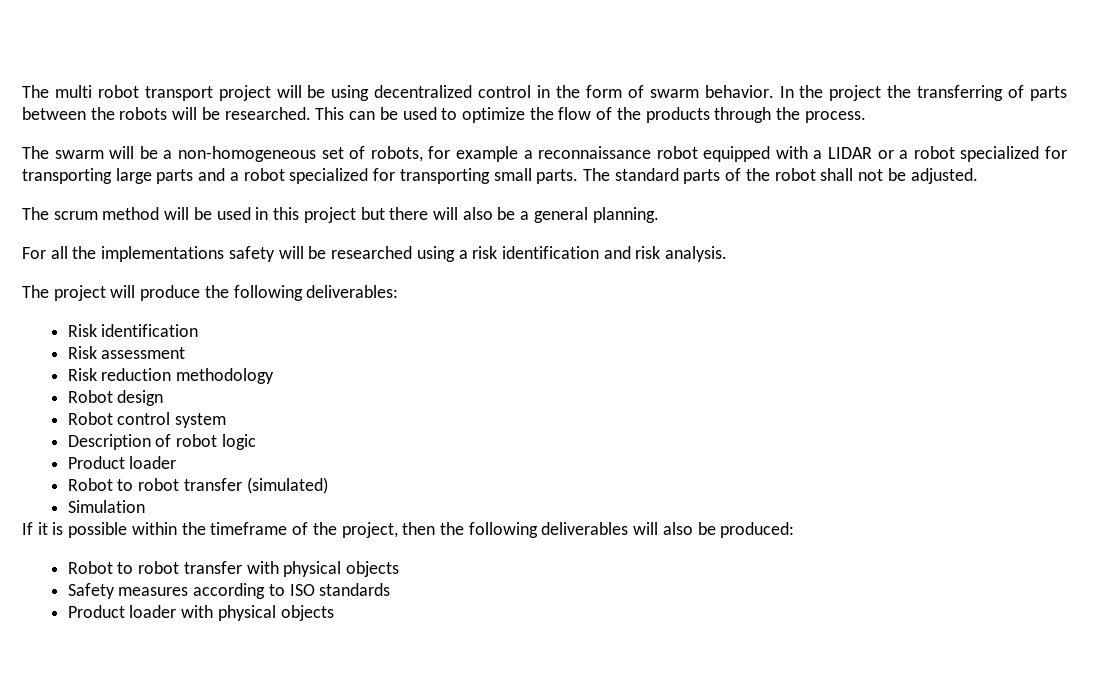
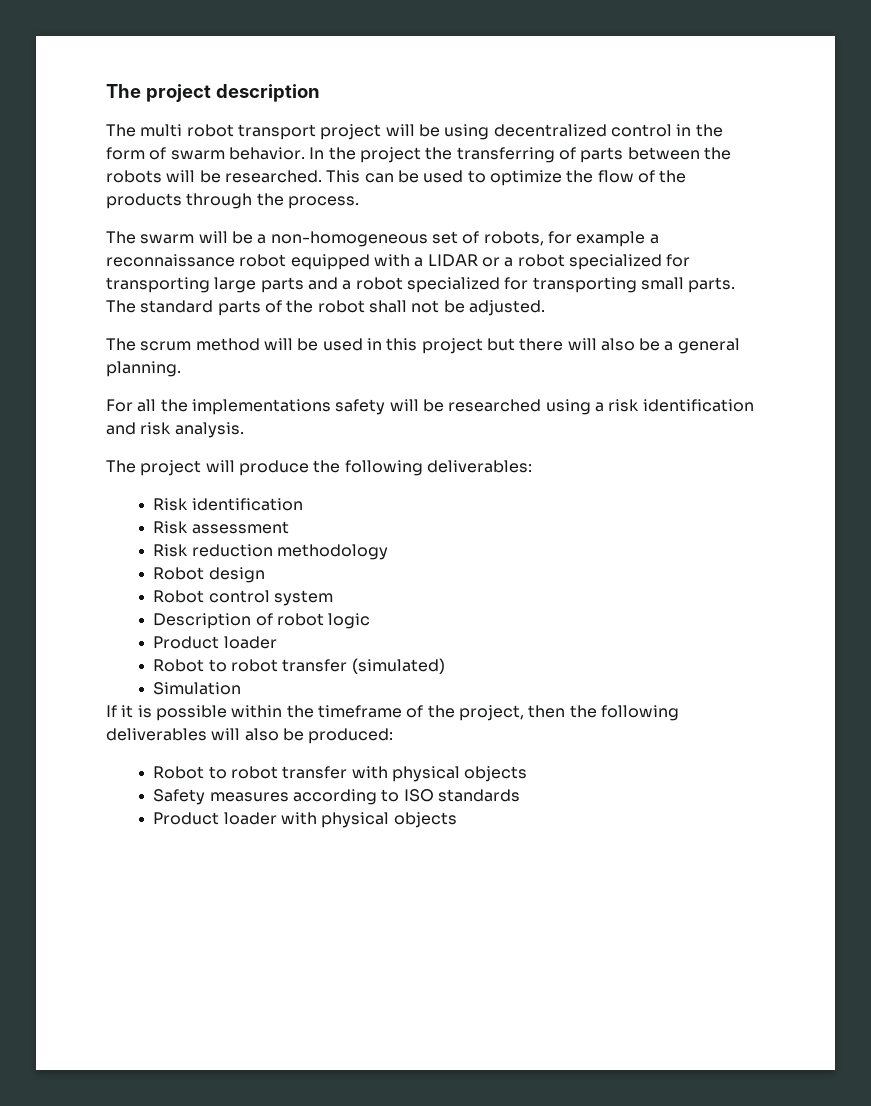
+ The project description

